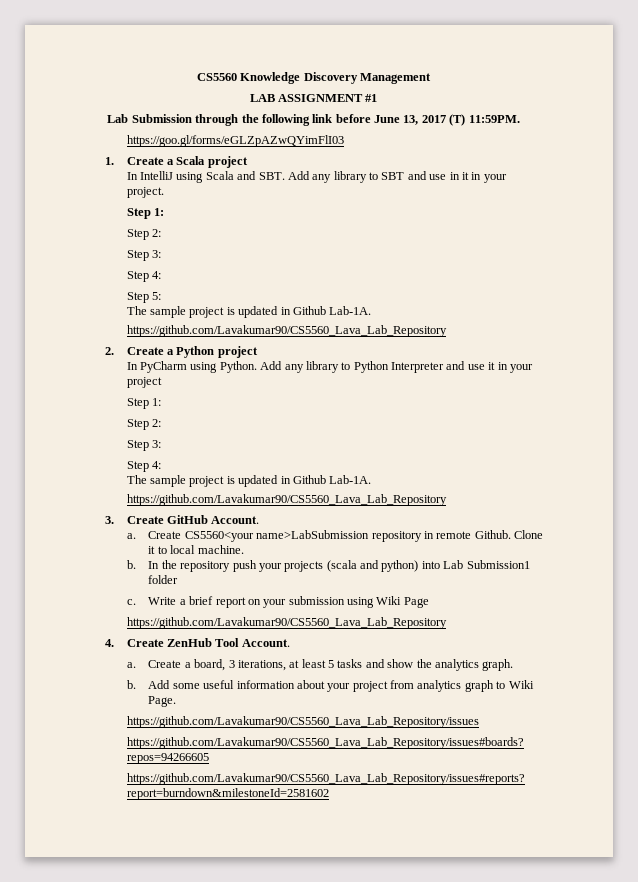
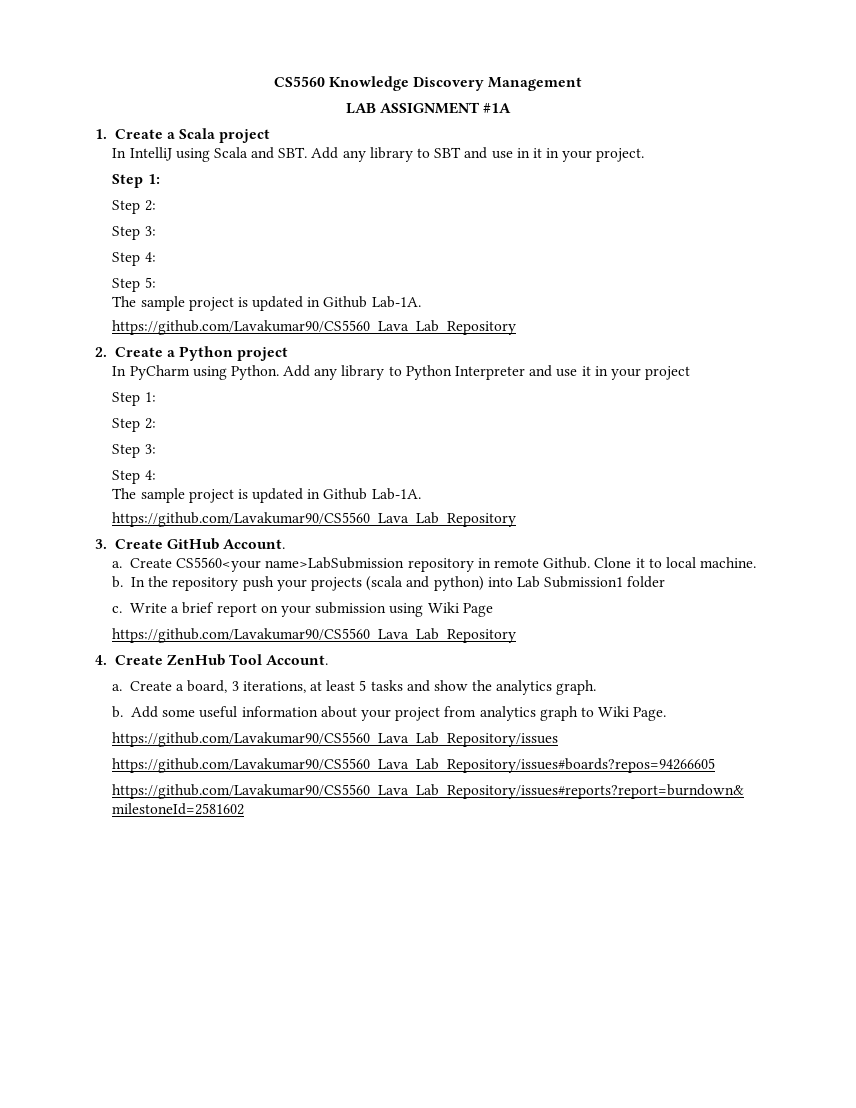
- LAB ASSIGNMENT #1
- Lab Submission through the following link before June 13, 2017 (T) 11:59PM.
- https://goo.gl/forms/eGLZpAZwQYimFlI03
+ LAB ASSIGNMENT #1A

